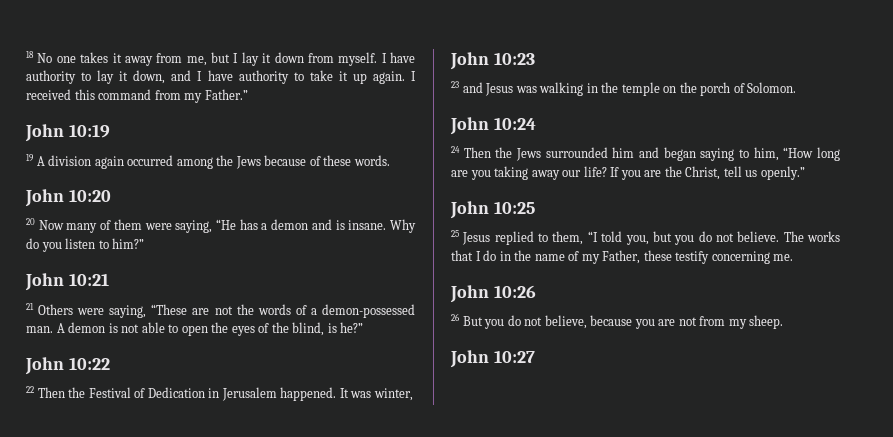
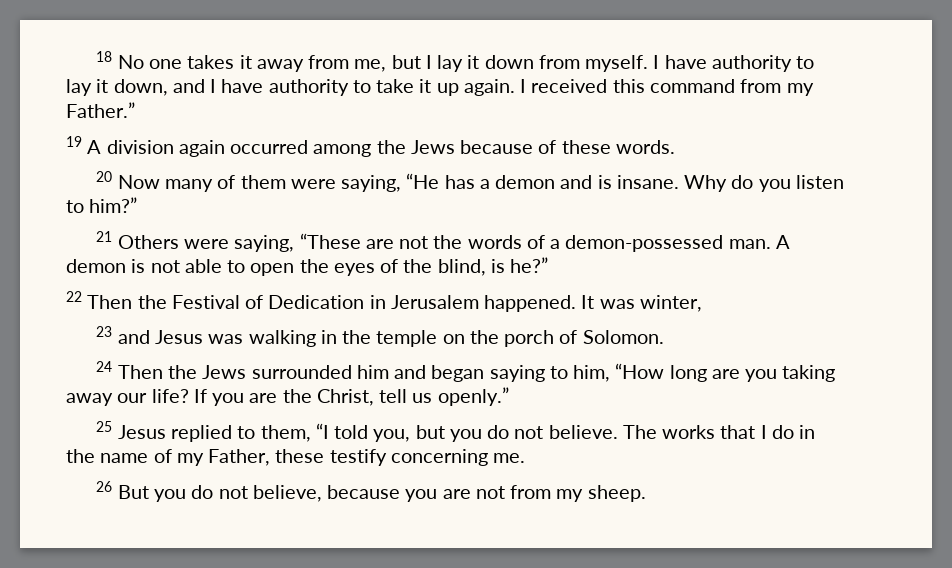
- John 10:19
- John 10:20
- John 10:21
- John 10:22
- John 10:23
- John 10:24
- John 10:25
- John 10:26
- John 10:27

